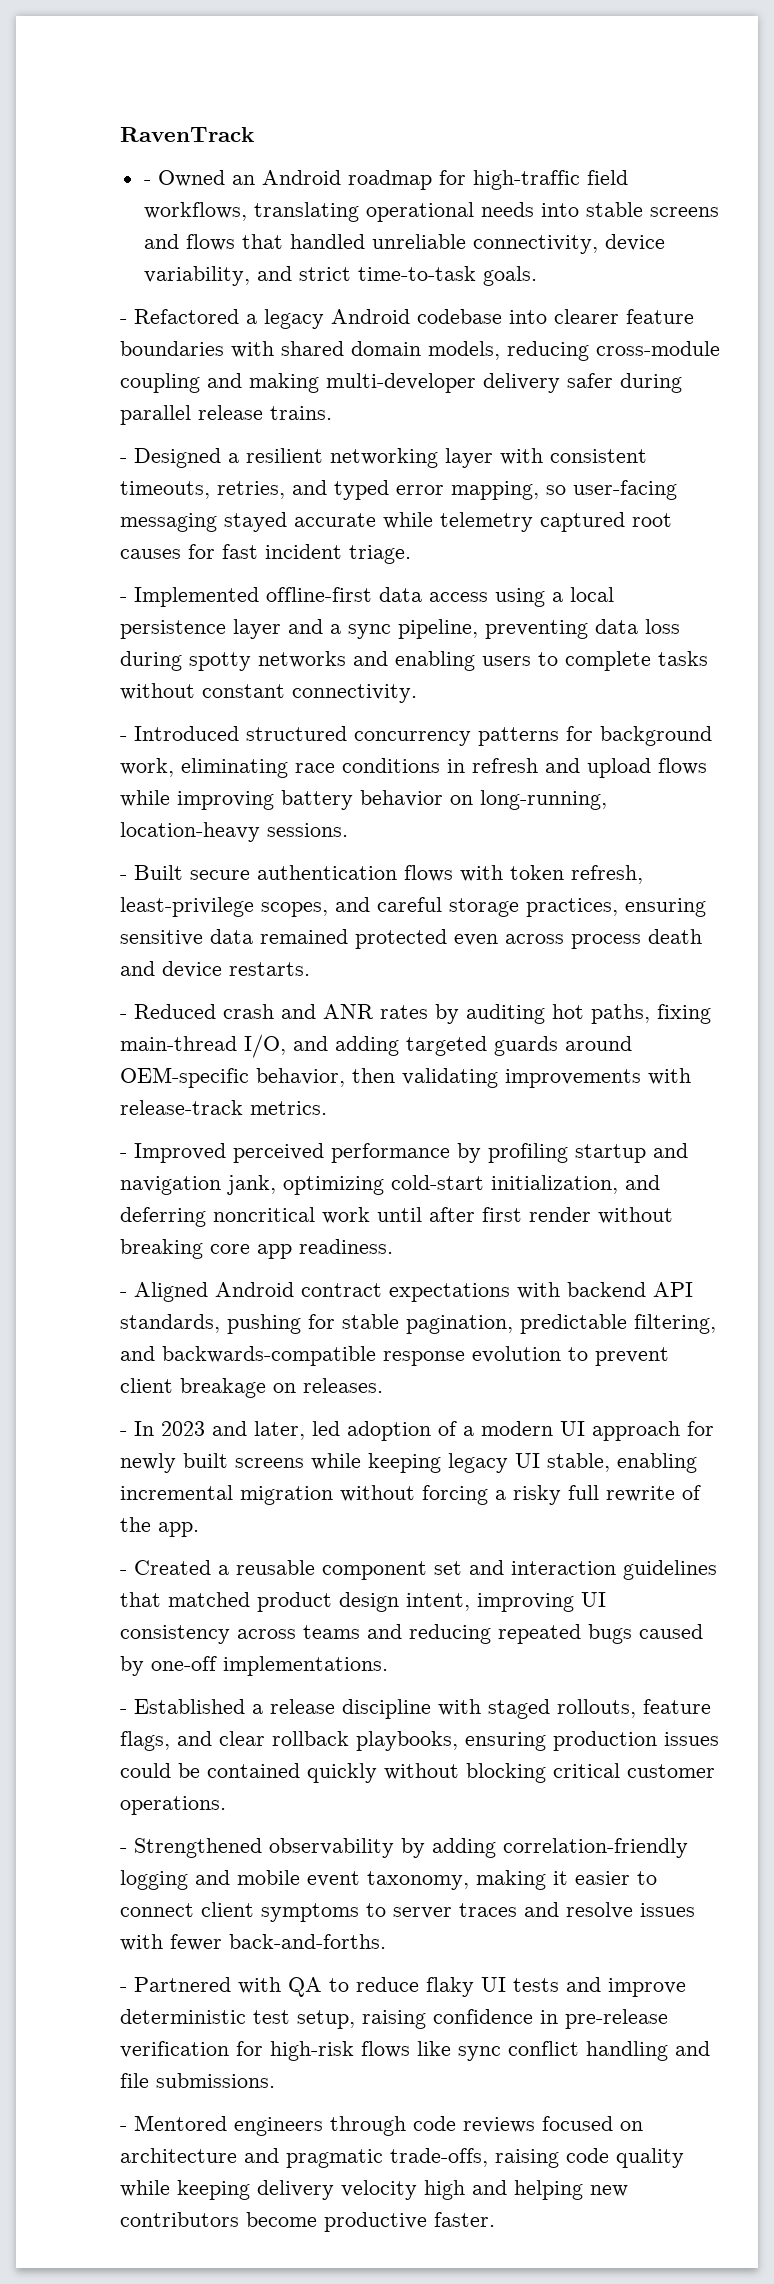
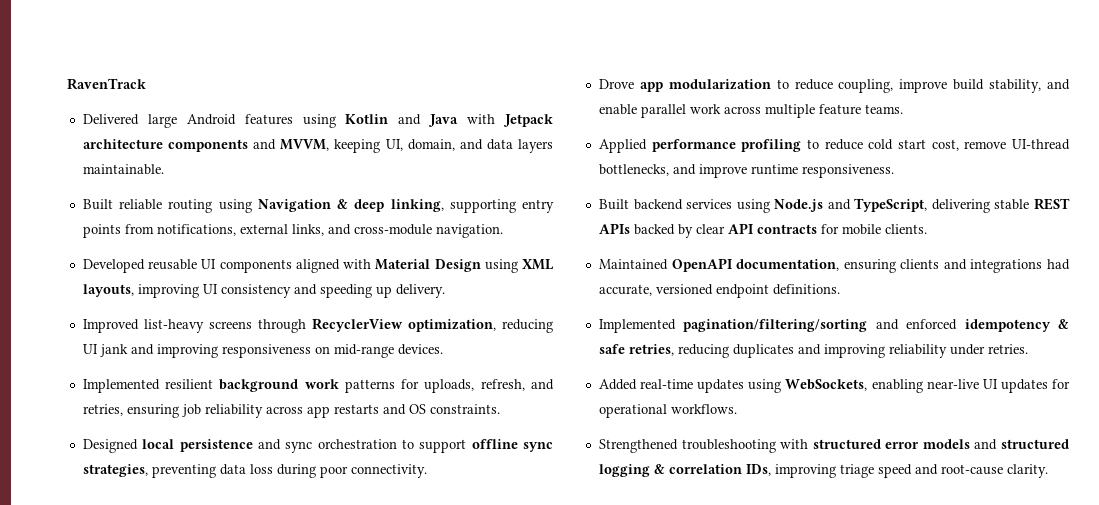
- - Owned an Android roadmap for high-traffic field workflows, translating operational needs into stable screens and flows that handled unreliable connectivity, device variability, and strict time-to-task goals.
- - Refactored a legacy Android codebase into clearer feature boundaries with shared domain models, reducing cross-module coupling and making multi-developer delivery safer during parallel release trains.
- - Designed a resilient networking layer with consistent timeouts, retries, and typed error mapping, so user-facing messaging stayed accurate while telemetry captured root causes for fast incident triage.
- - Implemented offline-first data access using a local persistence layer and a sync pipeline, preventing data loss during spotty networks and enabling users to complete tasks without constant connectivity.
- - Introduced structured concurrency patterns for background work, eliminating race conditions in refresh and upload flows while improving battery behavior on long-running, location-heavy sessions.
- - Built secure authentication flows with token refresh, least-privilege scopes, and careful storage practices, ensuring sensitive data remained protected even across process death and device restarts.
- - Reduced crash and ANR rates by auditing hot paths, fixing main-thread I/O, and adding targeted guards around OEM-specific behavior, then validating improvements with release-track metrics.
- - Improved perceived performance by profiling startup and navigation jank, optimizing cold-start initialization, and deferring noncritical work until after first render without breaking core app readiness.
- - Aligned Android contract expectations with backend API standards, pushing for stable pagination, predictable filtering, and backwards-compatible response evolution to prevent client breakage on releases.
- - In 2023 and later, led adoption of a modern UI approach for newly built screens while keeping legacy UI stable, enabling incremental migration without forcing a risky full rewrite of the app.
- - Created a reusable component set and interaction guidelines that matched product design intent, improving UI consistency across teams and reducing repeated bugs caused by one-off implementations.
- - Established a release discipline with staged rollouts, feature flags, and clear rollback playbooks, ensuring production issues could be contained quickly without blocking critical customer operations.
- - Strengthened observability by adding correlation-friendly logging and mobile event taxonomy, making it easier to connect client symptoms to server traces and resolve issues with fewer back-and-forths.
- - Partnered with QA to reduce flaky UI tests and improve deterministic test setup, raising confidence in pre-release verification for high-risk flows like sync conflict handling and file submissions.
- - Mentored engineers through code reviews focused on architecture and pragmatic trade-offs, raising code quality while keeping delivery velocity high and helping new contributors become productive faster.
+ Delivered large Android features using Kotlin and Java with Jetpack architecture components and MVVM, keeping UI, domain, and data layers maintainable.
+ Built reliable routing using Navigation & deep linking, supporting entry points from notifications, external links, and cross-module navigation.
+ Developed reusable UI components aligned with Material Design using XML layouts, improving UI consistency and speeding up delivery.
+ Improved list-heavy screens through RecyclerView optimization, reducing UI jank and improving responsiveness on mid-range devices.
+ Implemented resilient background work patterns for uploads, refresh, and retries, ensuring job reliability across app restarts and OS constraints.
+ Designed local persistence and sync orchestration to support offline sync strategies, preventing data loss during poor connectivity.
+ Drove app modularization to reduce coupling, improve build stability, and enable parallel work across multiple feature teams.
+ Applied performance profiling to reduce cold start cost, remove UI-thread bottlenecks, and improve runtime responsiveness.
+ Built backend services using Node.js and TypeScript, delivering stable REST APIs backed by clear API contracts for mobile clients.
+ Maintained OpenAPI documentation, ensuring clients and integrations had accurate, versioned endpoint definitions.
+ Implemented pagination/filtering/sorting and enforced idempotency & safe retries, reducing duplicates and improving reliability under retries.
+ Added real-time updates using WebSockets, enabling near-live UI updates for operational workflows.
+ Strengthened troubleshooting with structured error models and structured logging & correlation IDs, improving triage speed and root-cause clarity.

